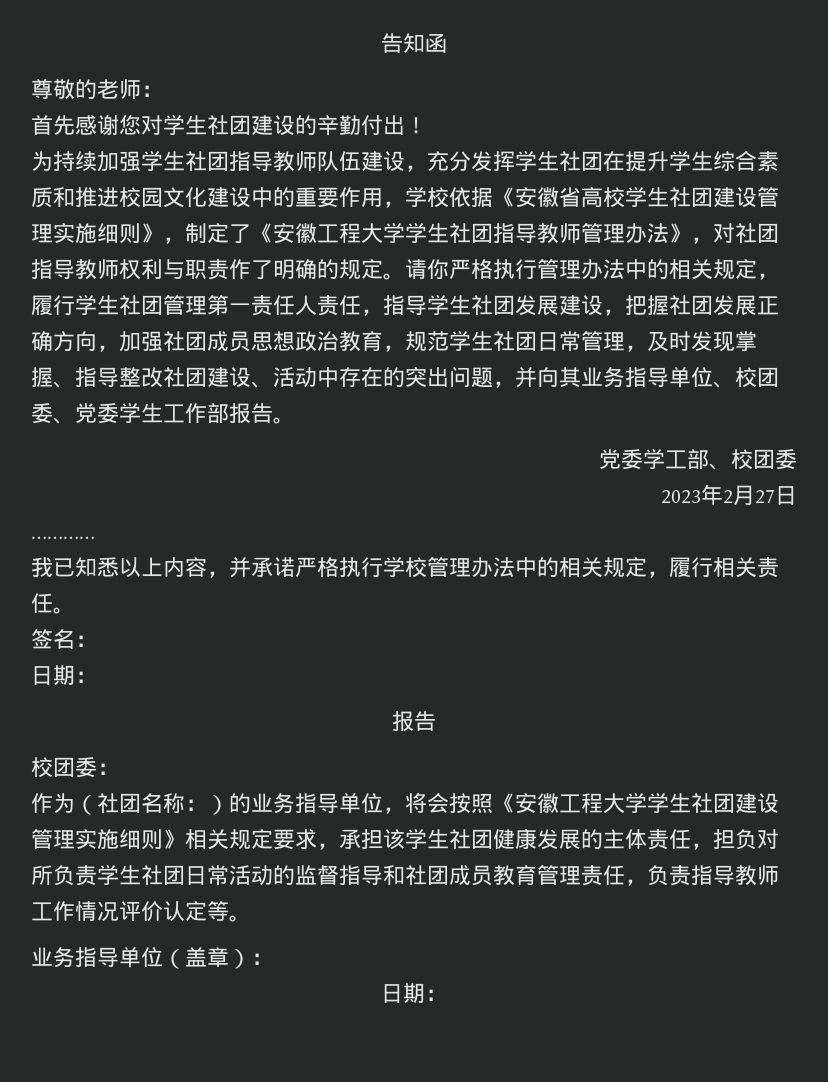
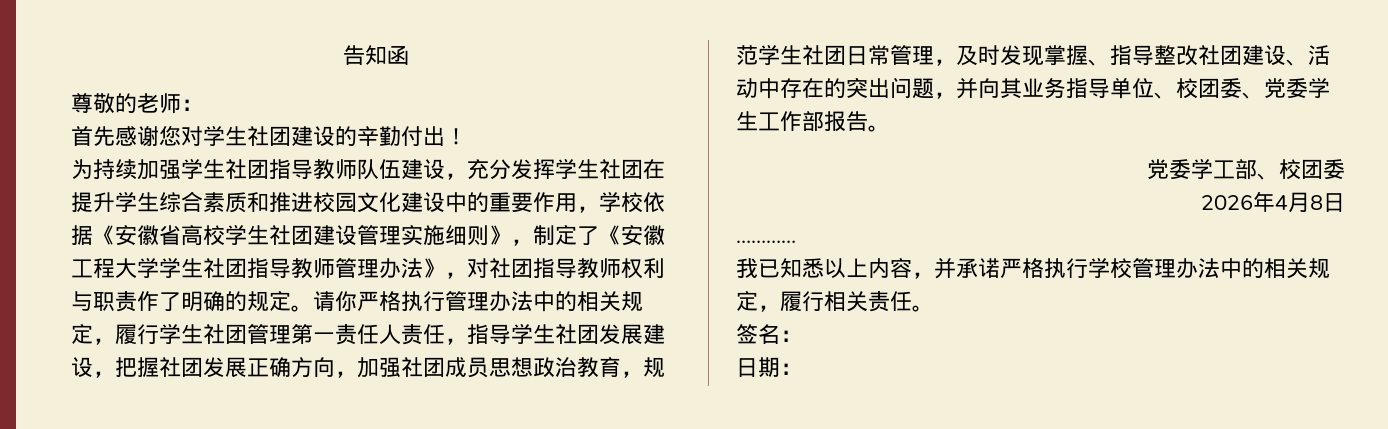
- 2023年2月27日
+ 2026年4月8日
  签名：
- 日期：
- 报告
- 校团委：
- 作为（社团名称：）的业务指导单位，将会按照《安徽工程大学学生社团建设管理实施细则》相关规定要求，承担该学生社团健康发展的主体责任，担负对所负责学生社团日常活动的监督指导和社团成员教育管理责任，负责指导教师工作情况评价认定等。
- 业务指导单位（盖章）：

